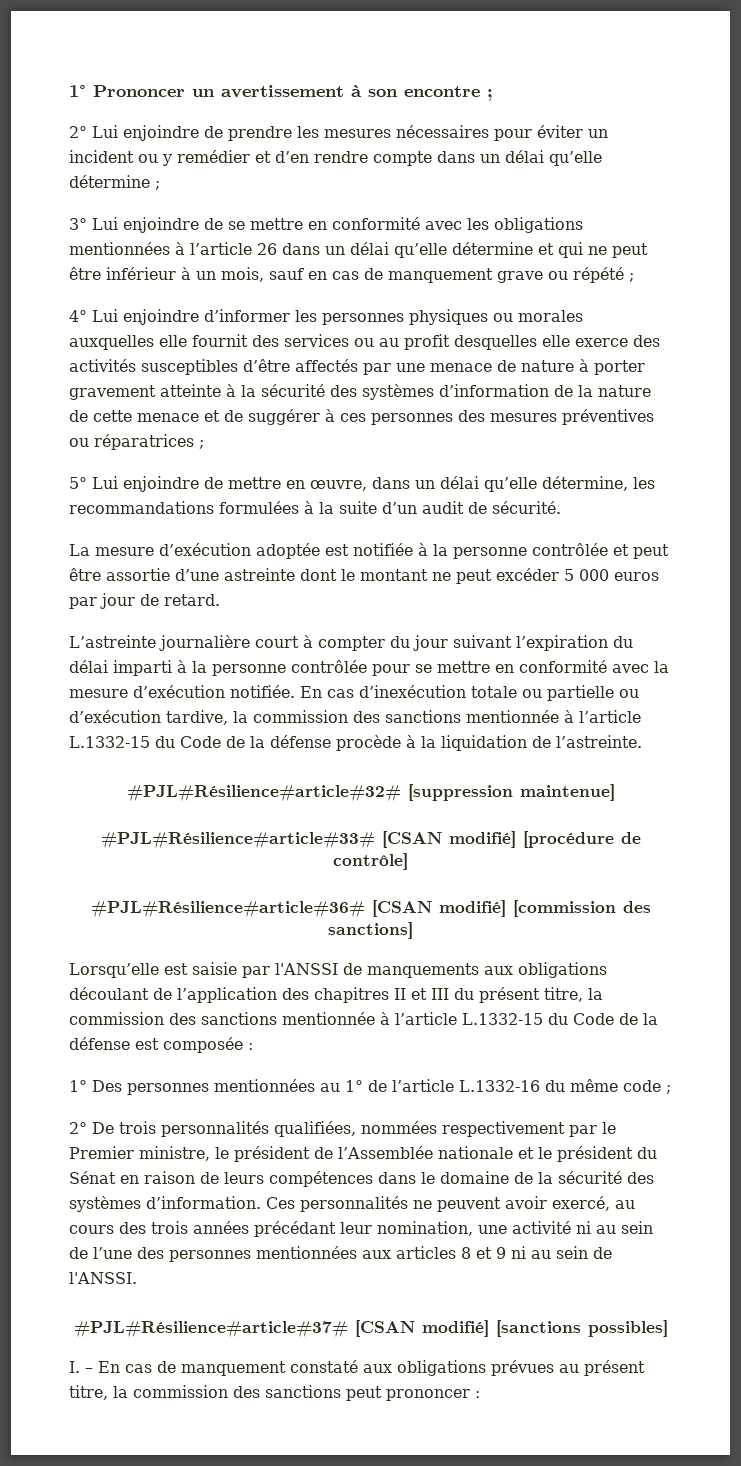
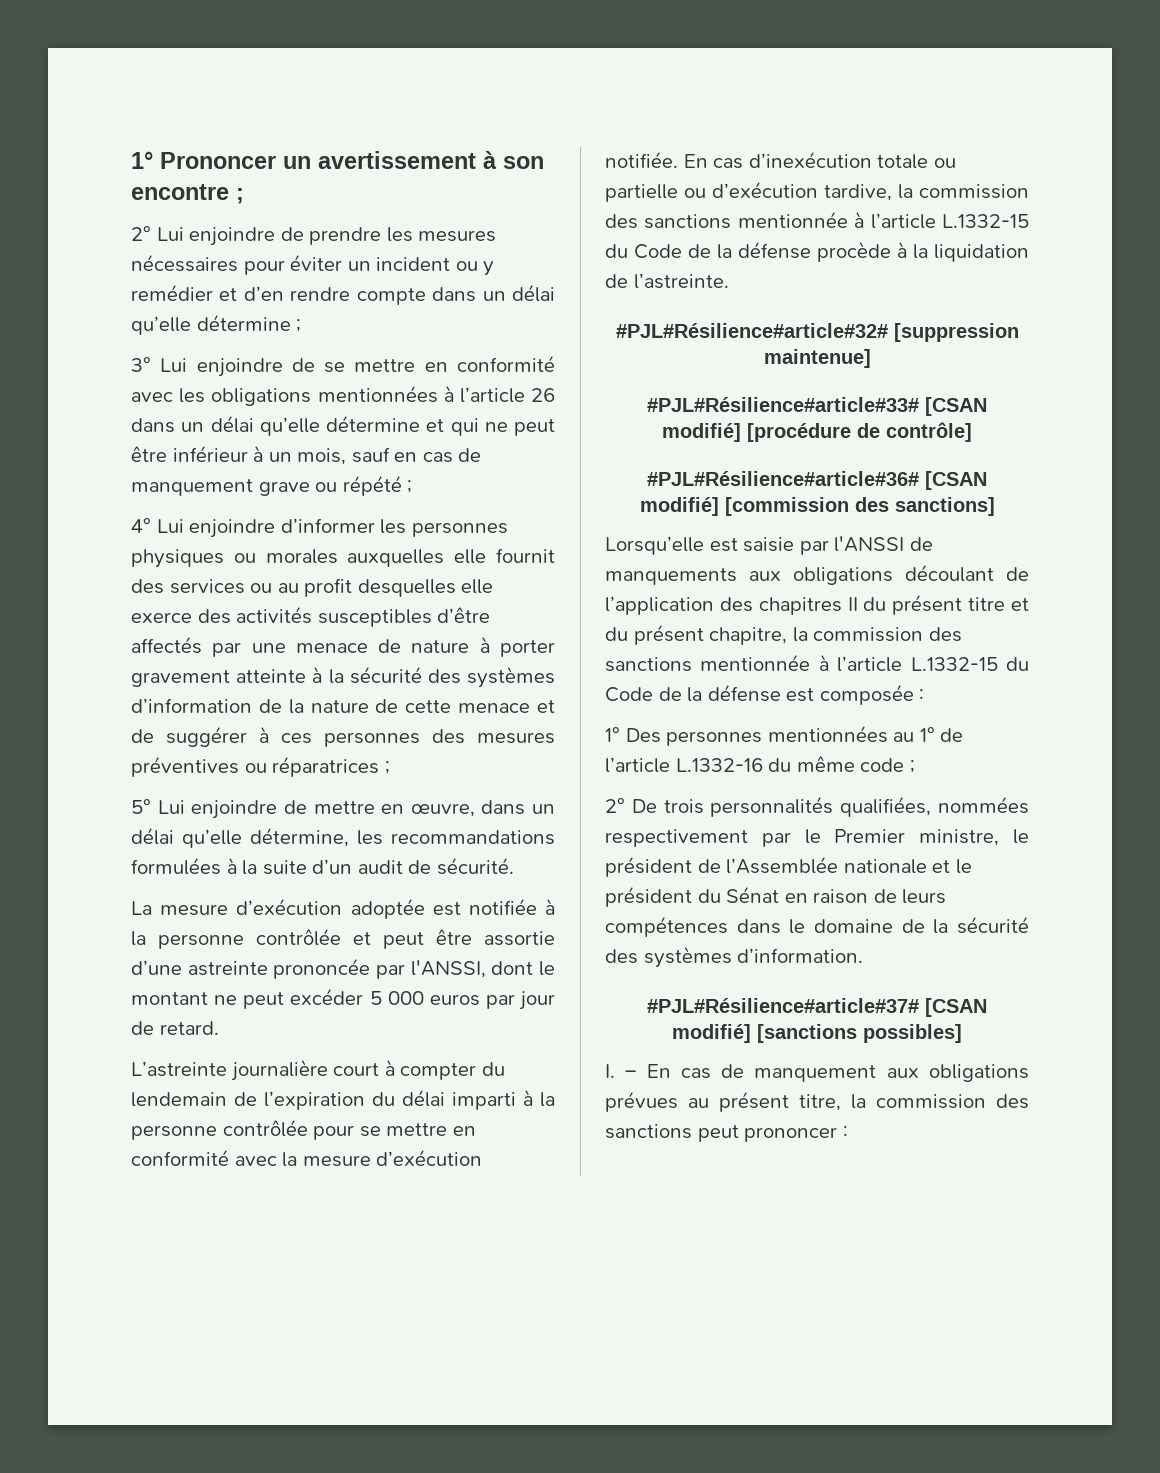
- La mesure d’exécution adoptée est notifiée à la personne contrôlée et peut être assortie d’une astreinte dont le montant ne peut excéder 5 000 euros par jour de retard.
+ La mesure d’exécution adoptée est notifiée à la personne contrôlée et peut être assortie d’une astreinte prononcée par l'ANSSI, dont le montant ne peut excéder 5 000 euros par jour de retard.
- L’astreinte journalière court à compter du jour suivant l’expiration du délai imparti à la personne contrôlée pour se mettre en conformité avec la mesure d’exécution notifiée.
+ L’astreinte journalière court à compter du lendemain de l’expiration du délai imparti à la personne contrôlée pour se mettre en conformité avec la mesure d’exécution notifiée.
- Lorsqu’elle est saisie par l'ANSSI de manquements aux obligations découlant de l’application des chapitres II et III du présent titre, la commission des sanctions mentionnée à l’article L.1332-15 du Code de la défense est composée :
+ Lorsqu’elle est saisie par l'ANSSI de manquements aux obligations découlant de l’application des chapitres II du présent titre et du présent chapitre, la commission des sanctions mentionnée à l’article L.1332-15 du Code de la défense est composée :
- Ces personnalités ne peuvent avoir exercé, au cours des trois années précédant leur nomination, une activité ni au sein de l’une des personnes mentionnées aux articles 8 et 9 ni au sein de l'ANSSI.
- I. – En cas de manquement constaté aux obligations prévues au présent titre, la commission des sanctions peut prononcer :
+ I. – En cas de manquement aux obligations prévues au présent titre, la commission des sanctions peut prononcer :

